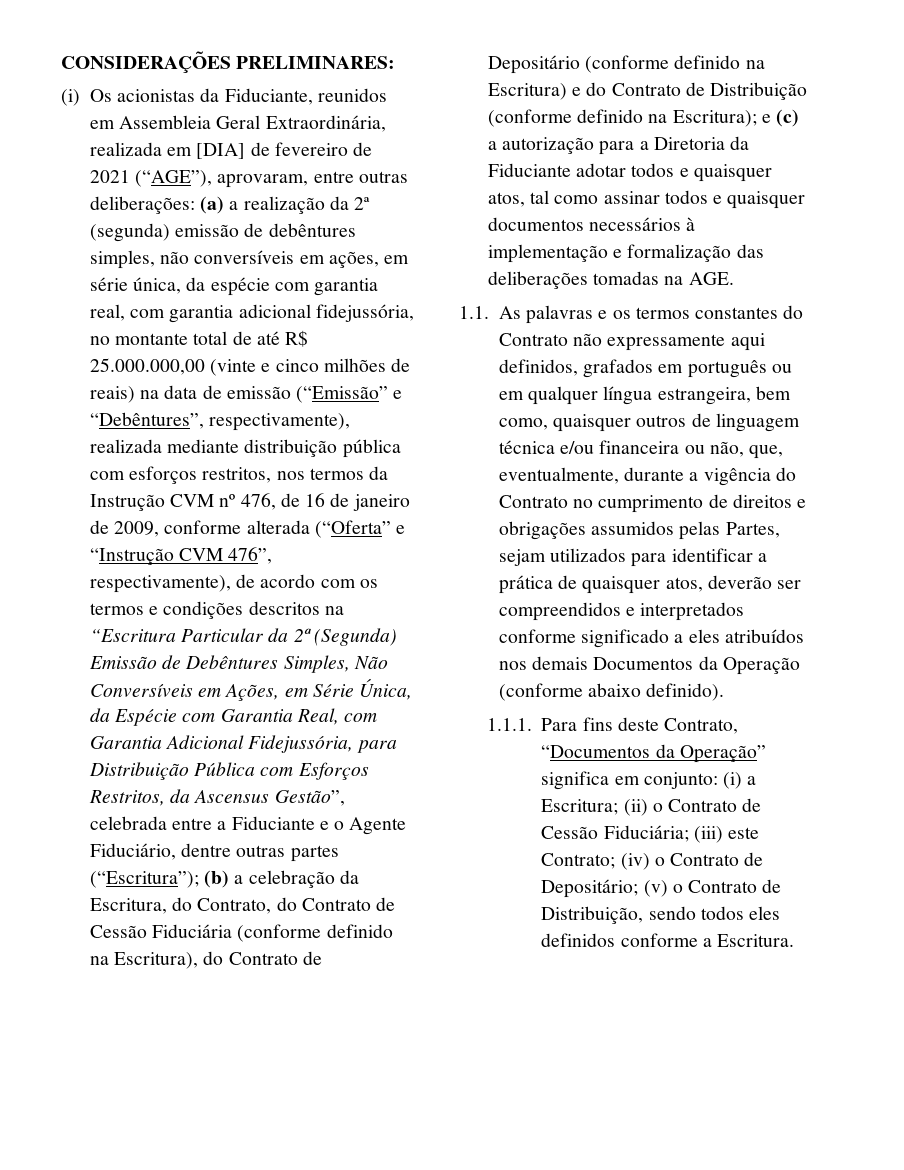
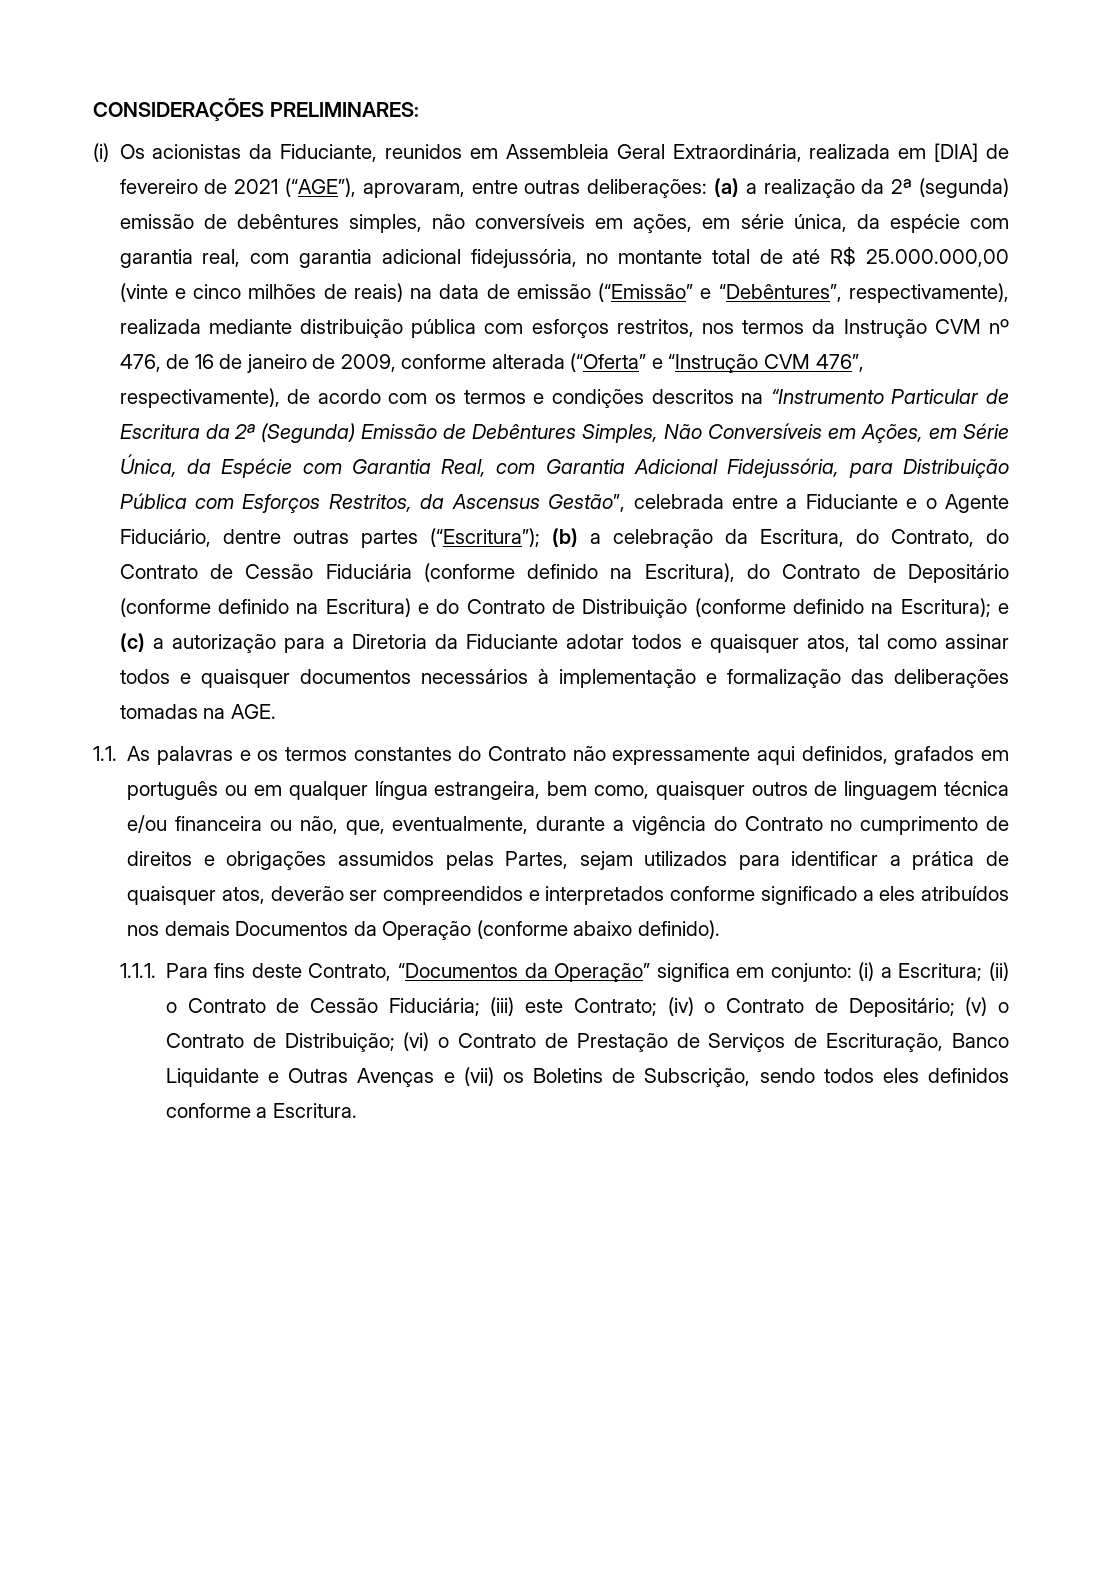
- (a) a realização da 2ª (segunda) emissão de debêntures simples, não conversíveis em ações, em série única, da espécie com garantia real, com garantia adicional fidejussória, no montante total de até R$ 25.000.000,00 (vinte e cinco milhões de reais) na data de emissão (“Emissão” e “Debêntures”, respectivamente), realizada mediante distribuição pública com esforços restritos, nos termos da Instrução CVM nº 476, de 16 de janeiro de 2009, conforme alterada (“Oferta” e “Instrução CVM 476”, respectivamente), de acordo com os termos e condições descritos na “Escritura Particular da 2ª (Segunda) Emissão de Debêntures Simples, Não Conversíveis em Ações, em Série Única, da Espécie com Garantia Real, com Garantia Adicional Fidejussória, para Distribuição Pública com Esforços Restritos, da Ascensus Gestão”, celebrada entre a Fiduciante e o Agente Fiduciário, dentre outras partes (“Escritura”);
+ (a) a realização da 2ª (segunda) emissão de debêntures simples, não conversíveis em ações, em série única, da espécie com garantia real, com garantia adicional fidejussória, no montante total de até R$ 25.000.000,00 (vinte e cinco milhões de reais) na data de emissão (“Emissão” e “Debêntures”, respectivamente), realizada mediante distribuição pública com esforços restritos, nos termos da Instrução CVM nº 476, de 16 de janeiro de 2009, conforme alterada (“Oferta” e “Instrução CVM 476”, respectivamente), de acordo com os termos e condições descritos na “Instrumento Particular de Escritura da 2ª (Segunda) Emissão de Debêntures Simples, Não Conversíveis em Ações, em Série Única, da Espécie com Garantia Real, com Garantia Adicional Fidejussória, para Distribuição Pública com Esforços Restritos, da Ascensus Gestão”, celebrada entre a Fiduciante e o Agente Fiduciário, dentre outras partes (“Escritura”);
- 1.1.1. Para fins deste Contrato, “Documentos da Operação” significa em conjunto: (i) a Escritura; (ii) o Contrato de Cessão Fiduciária; (iii) este Contrato; (iv) o Contrato de Depositário; (v) o Contrato de Distribuição, sendo todos eles definidos conforme a Escritura.
+ 1.1.1. Para fins deste Contrato, “Documentos da Operação” significa em conjunto: (i) a Escritura; (ii) o Contrato de Cessão Fiduciária; (iii) este Contrato; (iv) o Contrato de Depositário; (v) o Contrato de Distribuição; (vi) o Contrato de Prestação de Serviços de Escrituração, Banco Liquidante e Outras Avenças e (vii) os Boletins de Subscrição, sendo todos eles definidos conforme a Escritura.

